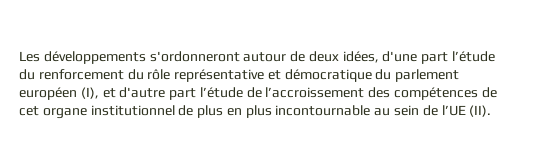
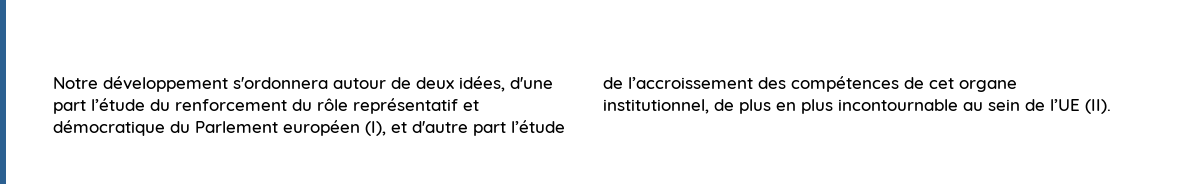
- Les développements s'ordonneront autour de deux idées, d'une part l’étude du renforcement du rôle représentative et démocratique du parlement européen (I), et d'autre part l’étude de l’accroissement des compétences de cet organe institutionnel de plus en plus incontournable au sein de l’UE (II).
+ Notre développement s'ordonnera autour de deux idées, d'une part l’étude du renforcement du rôle représentatif et démocratique du Parlement européen (I), et d'autre part l’étude de l’accroissement des compétences de cet organe institutionnel, de plus en plus incontournable au sein de l’UE (II).

